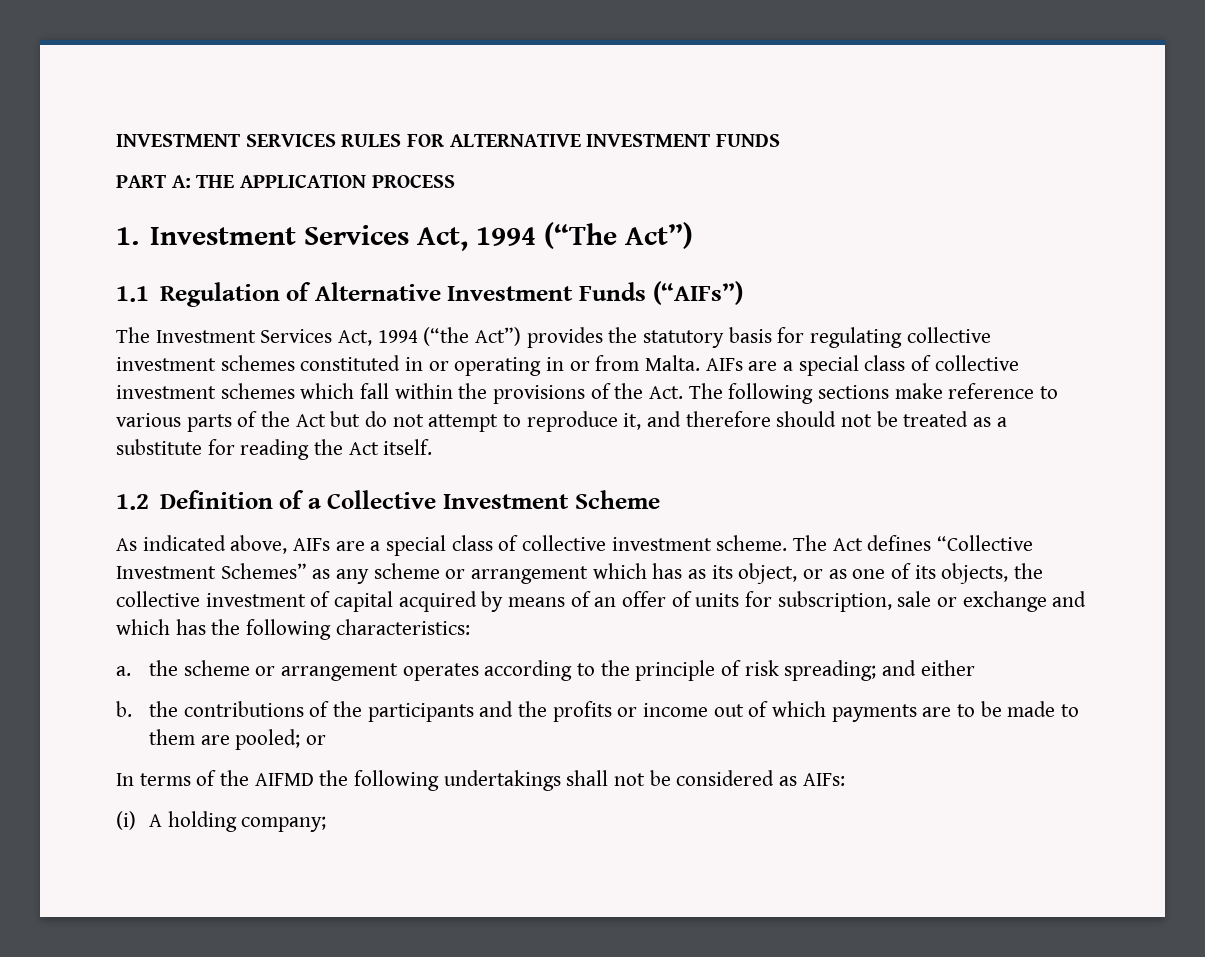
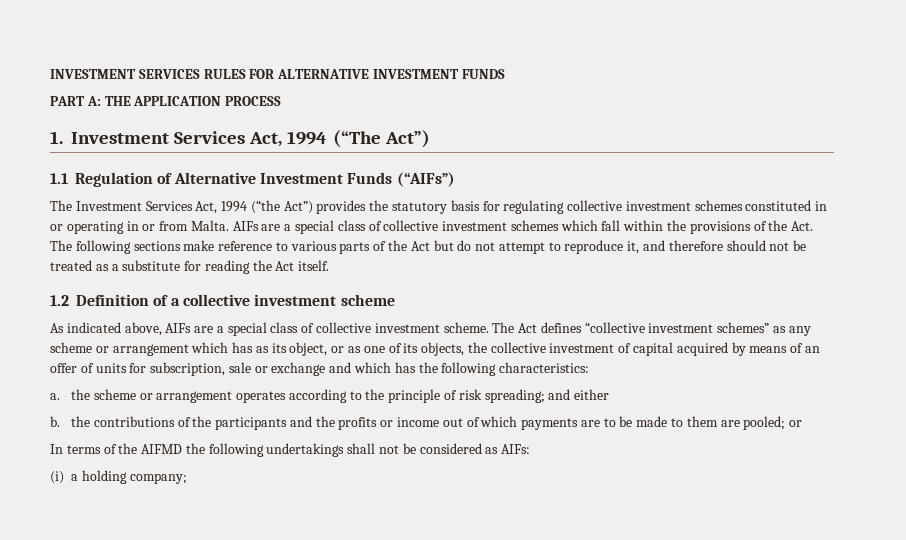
- 1.2 Definition of a Collective Investment Scheme
+ 1.2 Definition of a collective investment scheme
- The Act defines “Collective Investment Schemes” as any scheme or arrangement which has as its object, or as one of its objects, the collective investment of capital acquired by means of an offer of units for subscription, sale or exchange and which has the following characteristics:
+ The Act defines “collective investment schemes” as any scheme or arrangement which has as its object, or as one of its objects, the collective investment of capital acquired by means of an offer of units for subscription, sale or exchange and which has the following characteristics:
- (i) A holding company;
+ (i) a holding company;

